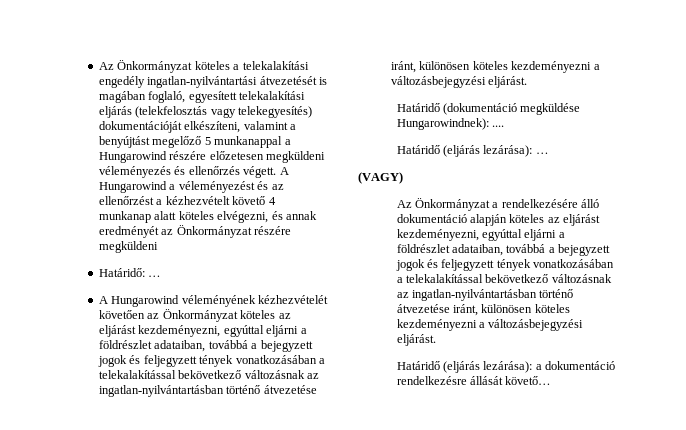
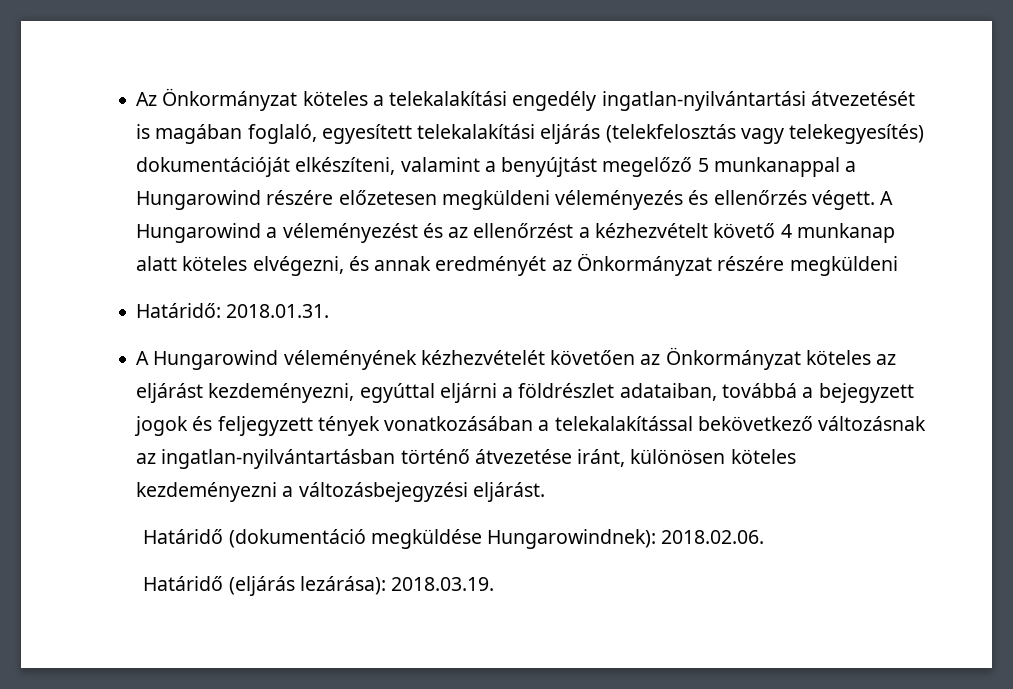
- Határidő: …
+ Határidő: 2018.01.31.
- Határidő (dokumentáció megküldése Hungarowindnek): ....
- Határidő (eljárás lezárása): …
- (VAGY)
- Az Önkormányzat a rendelkezésére álló dokumentáció alapján köteles az eljárást kezdeményezni, egyúttal eljárni a földrészlet adataiban, továbbá a bejegyzett jogok és feljegyzett tények vonatkozásában a telekalakítással bekövetkező változásnak az ingatlan-nyilvántartásban történő átvezetése iránt, különösen köteles kezdeményezni a változásbejegyzési eljárást.
- Határidő (eljárás lezárása): a dokumentáció rendelkezésre állását követő…
+ Határidő (dokumentáció megküldése Hungarowindnek): 2018.02.06.
+ Határidő (eljárás lezárása): 2018.03.19.

